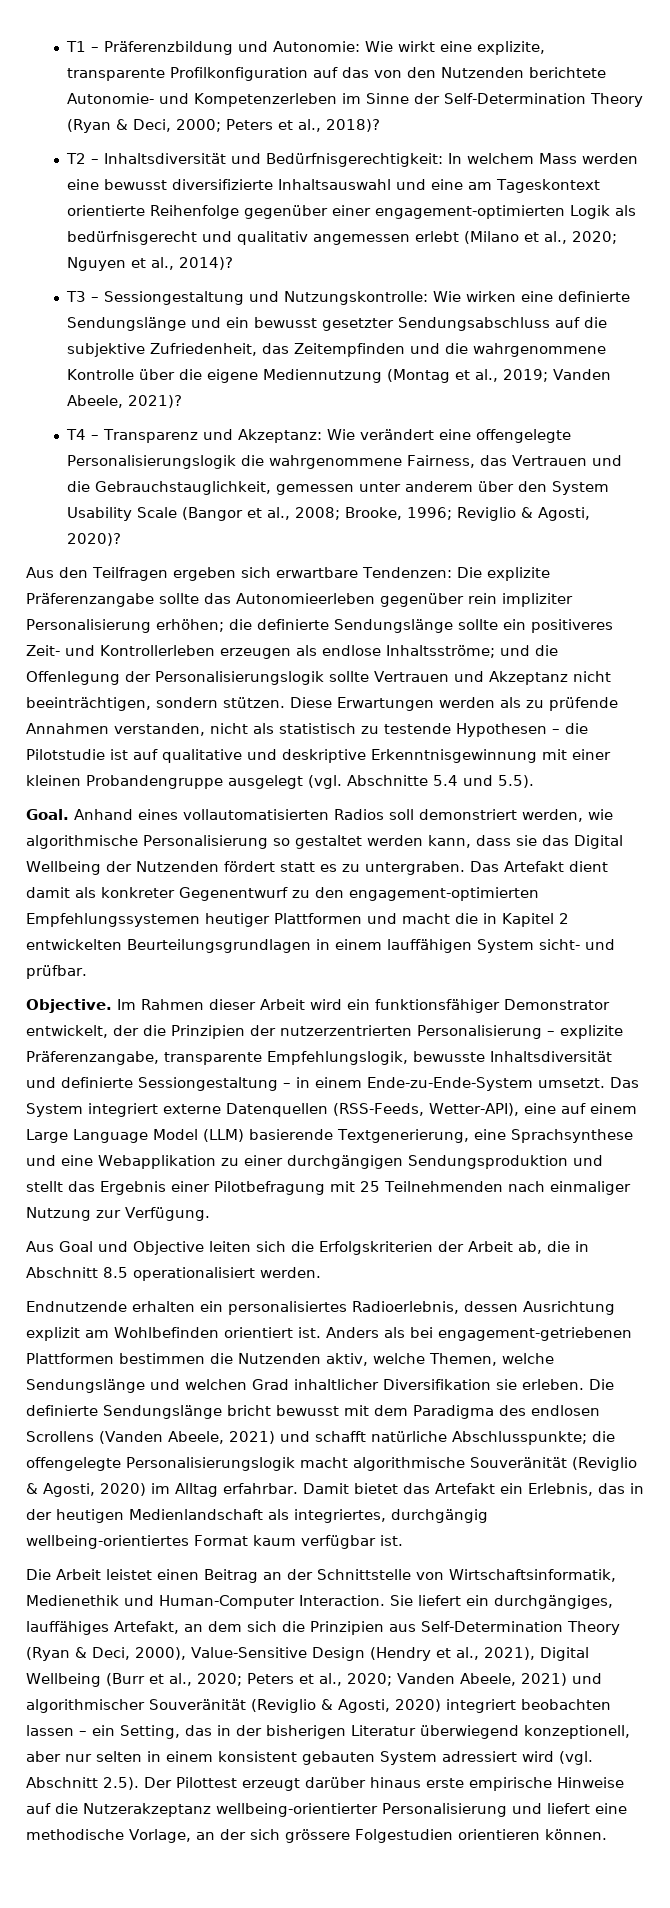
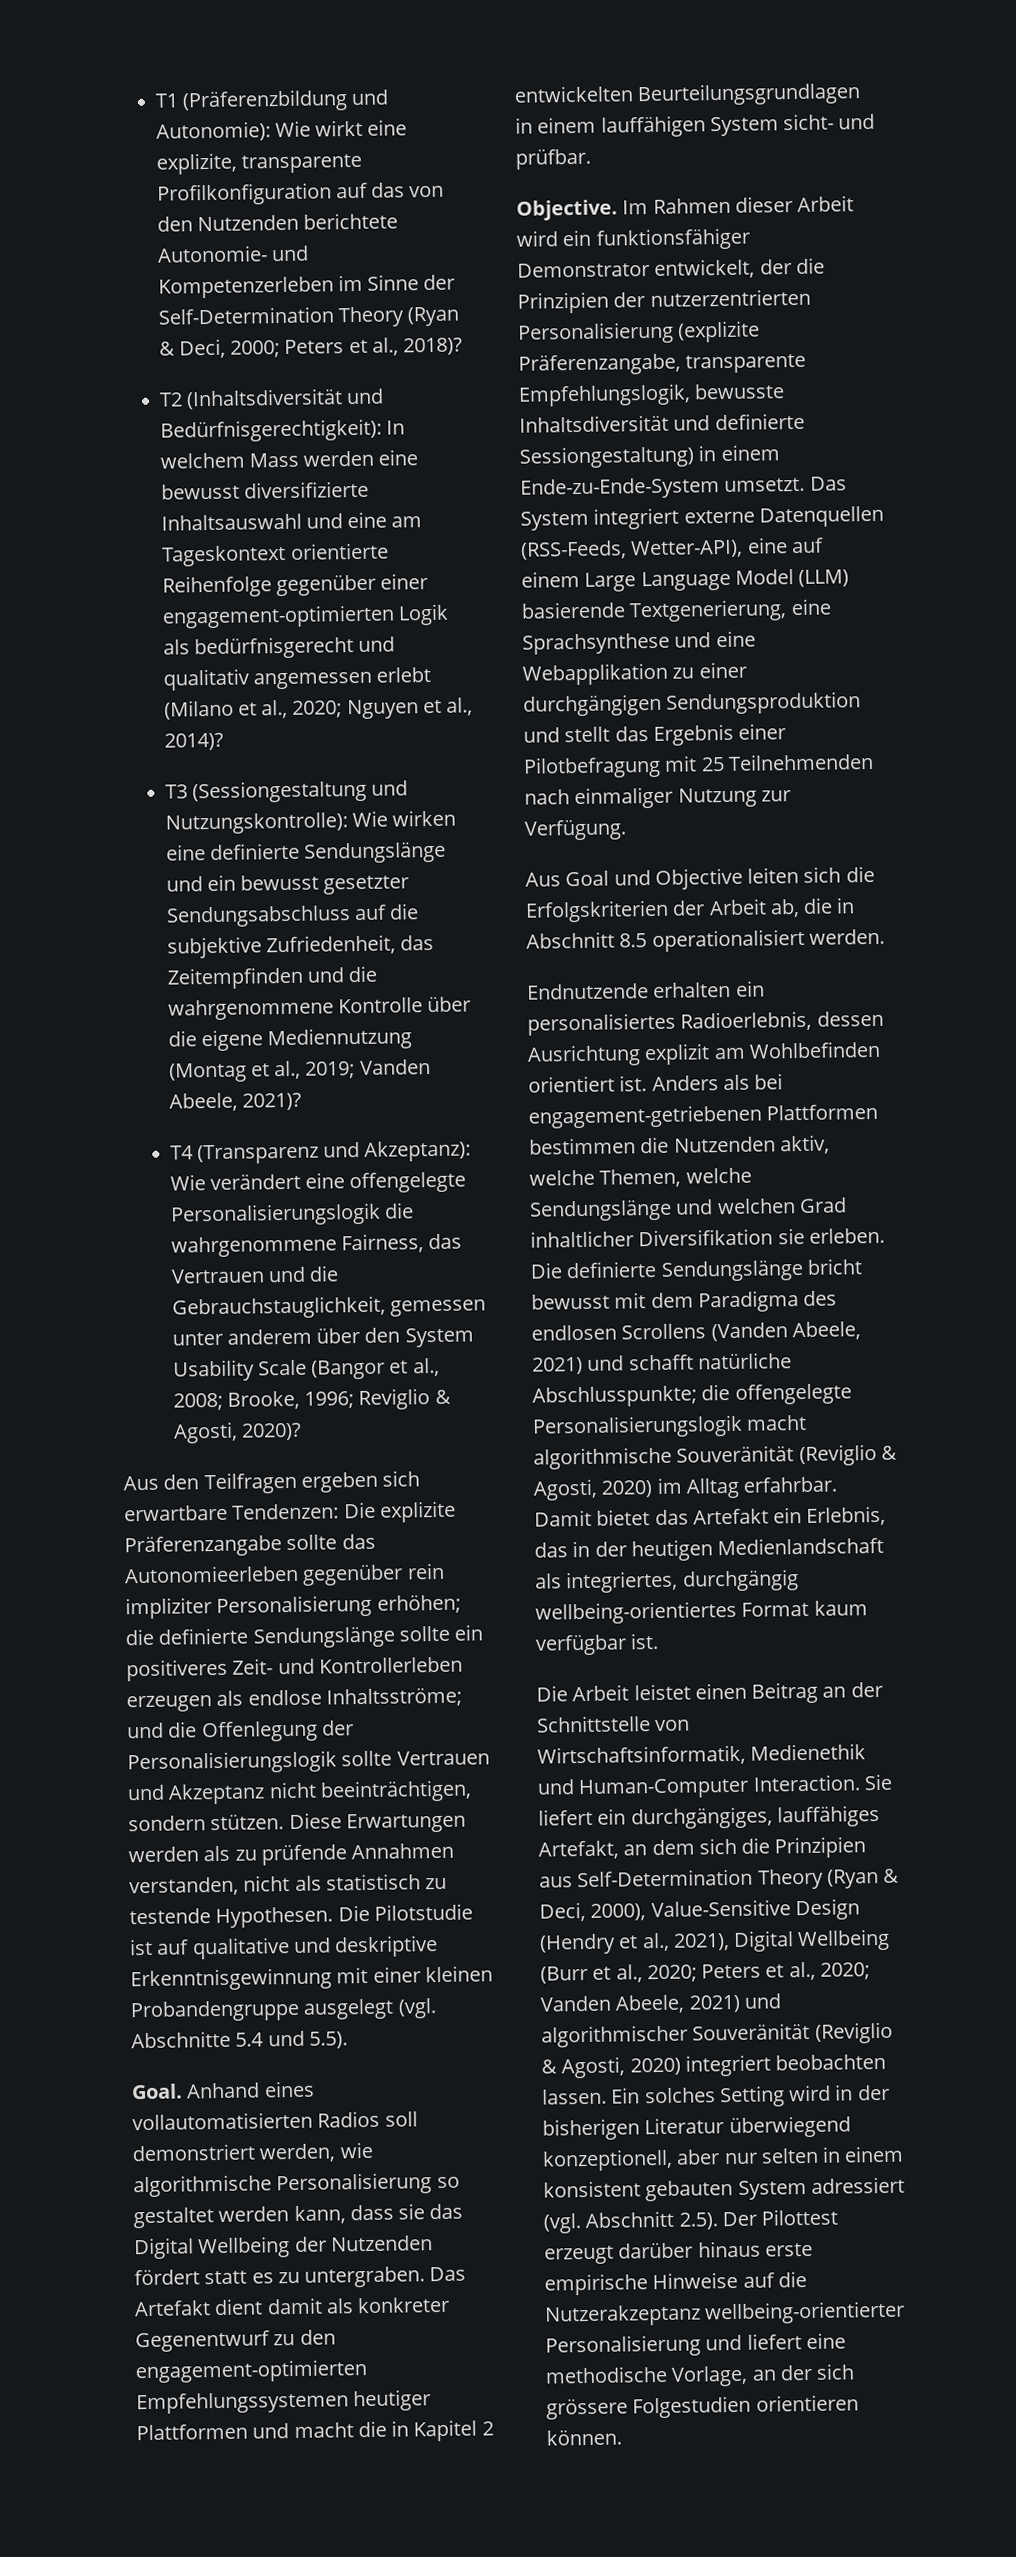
- T1 – Präferenzbildung und Autonomie: Wie wirkt eine explizite, transparente Profilkonfiguration auf das von den Nutzenden berichtete Autonomie- und Kompetenzerleben im Sinne der Self-Determination Theory (Ryan & Deci, 2000; Peters et al., 2018)?
+ T1 (Präferenzbildung und Autonomie): Wie wirkt eine explizite, transparente Profilkonfiguration auf das von den Nutzenden berichtete Autonomie- und Kompetenzerleben im Sinne der Self-Determination Theory (Ryan & Deci, 2000; Peters et al., 2018)?
- T2 – Inhaltsdiversität und Bedürfnisgerechtigkeit: In welchem Mass werden eine bewusst diversifizierte Inhaltsauswahl und eine am Tageskontext orientierte Reihenfolge gegenüber einer engagement-optimierten Logik als bedürfnisgerecht und qualitativ angemessen erlebt (Milano et al., 2020; Nguyen et al., 2014)?
+ T2 (Inhaltsdiversität und Bedürfnisgerechtigkeit): In welchem Mass werden eine bewusst diversifizierte Inhaltsauswahl und eine am Tageskontext orientierte Reihenfolge gegenüber einer engagement-optimierten Logik als bedürfnisgerecht und qualitativ angemessen erlebt (Milano et al., 2020; Nguyen et al., 2014)?
- T3 – Sessiongestaltung und Nutzungskontrolle: Wie wirken eine definierte Sendungslänge und ein bewusst gesetzter Sendungsabschluss auf die subjektive Zufriedenheit, das Zeitempfinden und die wahrgenommene Kontrolle über die eigene Mediennutzung (Montag et al., 2019; Vanden Abeele, 2021)?
+ T3 (Sessiongestaltung und Nutzungskontrolle): Wie wirken eine definierte Sendungslänge und ein bewusst gesetzter Sendungsabschluss auf die subjektive Zufriedenheit, das Zeitempfinden und die wahrgenommene Kontrolle über die eigene Mediennutzung (Montag et al., 2019; Vanden Abeele, 2021)?
- T4 – Transparenz und Akzeptanz: Wie verändert eine offengelegte Personalisierungslogik die wahrgenommene Fairness, das Vertrauen und die Gebrauchstauglichkeit, gemessen unter anderem über den System Usability Scale (Bangor et al., 2008; Brooke, 1996; Reviglio & Agosti, 2020)?
+ T4 (Transparenz und Akzeptanz): Wie verändert eine offengelegte Personalisierungslogik die wahrgenommene Fairness, das Vertrauen und die Gebrauchstauglichkeit, gemessen unter anderem über den System Usability Scale (Bangor et al., 2008; Brooke, 1996; Reviglio & Agosti, 2020)?
- Diese Erwartungen werden als zu prüfende Annahmen verstanden, nicht als statistisch zu testende Hypothesen – die Pilotstudie ist auf qualitative und deskriptive Erkenntnisgewinnung mit einer kleinen Probandengruppe ausgelegt (vgl. Abschnitte 5.4 und 5.5).
+ Diese Erwartungen werden als zu prüfende Annahmen verstanden, nicht als statistisch zu testende Hypothesen. Die Pilotstudie ist auf qualitative und deskriptive Erkenntnisgewinnung mit einer kleinen Probandengruppe ausgelegt (vgl. Abschnitte 5.4 und 5.5).
- Im Rahmen dieser Arbeit wird ein funktionsfähiger Demonstrator entwickelt, der die Prinzipien der nutzerzentrierten Personalisierung – explizite Präferenzangabe, transparente Empfehlungslogik, bewusste Inhaltsdiversität und definierte Sessiongestaltung – in einem Ende-zu-Ende-System umsetzt.
+ Im Rahmen dieser Arbeit wird ein funktionsfähiger Demonstrator entwickelt, der die Prinzipien der nutzerzentrierten Personalisierung (explizite Präferenzangabe, transparente Empfehlungslogik, bewusste Inhaltsdiversität und definierte Sessiongestaltung) in einem Ende-zu-Ende-System umsetzt.
- Vanden Abeele, 2021) und algorithmischer Souveränität (Reviglio & Agosti, 2020) integriert beobachten lassen – ein Setting, das in der bisherigen Literatur überwiegend konzeptionell, aber nur selten in einem konsistent gebauten System adressiert wird (vgl. Abschnitt 2.5). Der Pilottest erzeugt darüber hinaus erste empirische Hinweise auf die Nutzerakzeptanz wellbeing-orientierter Personalisierung und liefert eine methodische Vorlage, an der sich grössere Folgestudien orientieren können.
+ Vanden Abeele, 2021) und algorithmischer Souveränität (Reviglio & Agosti, 2020) integriert beobachten lassen. Ein solches Setting wird in der bisherigen Literatur überwiegend konzeptionell, aber nur selten in einem konsistent gebauten System adressiert (vgl. Abschnitt 2.5). Der Pilottest erzeugt darüber hinaus erste empirische Hinweise auf die Nutzerakzeptanz wellbeing-orientierter Personalisierung und liefert eine methodische Vorlage, an der sich grössere Folgestudien orientieren können.

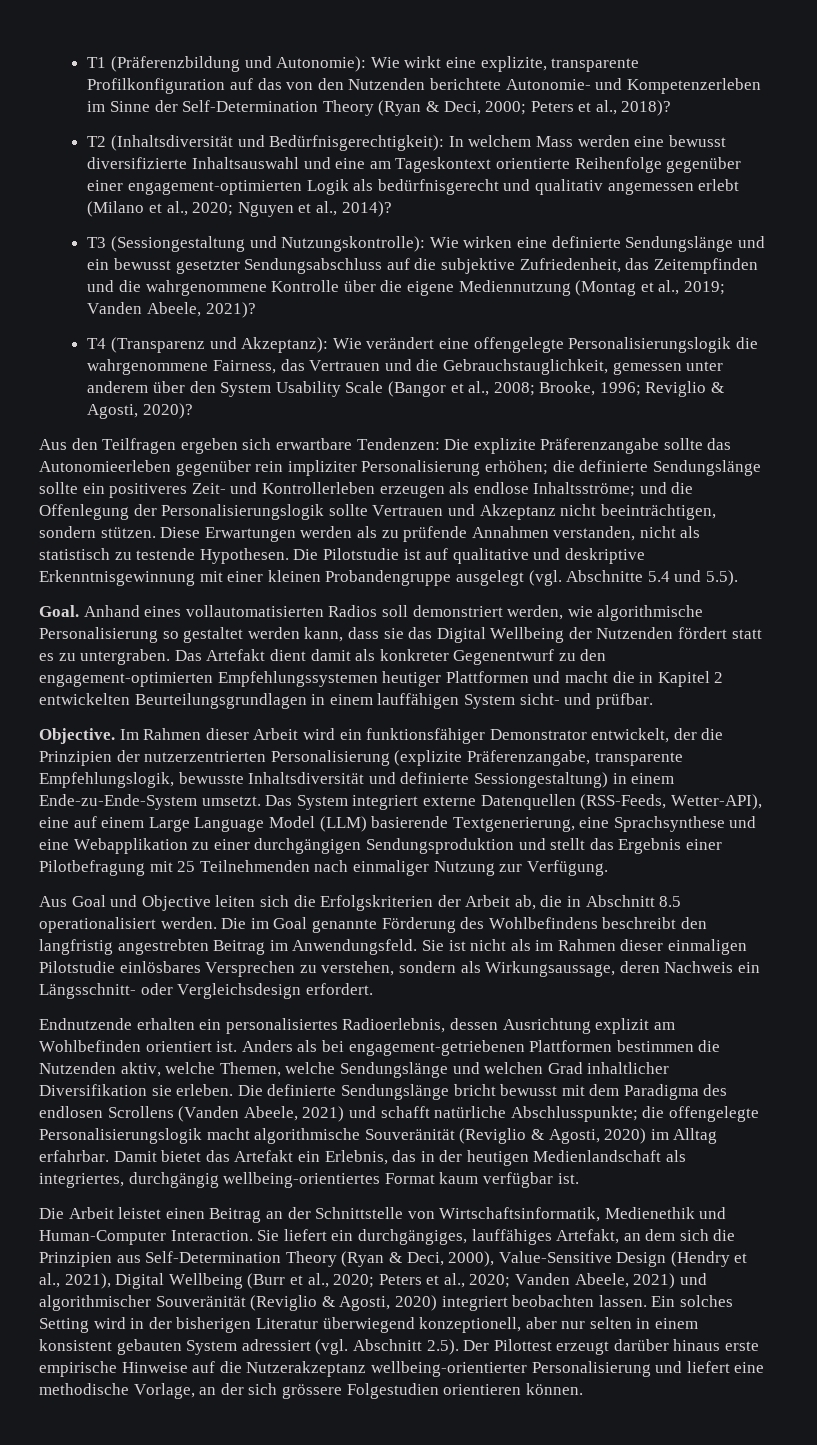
+ Die im Goal genannte Förderung des Wohlbefindens beschreibt den langfristig angestrebten Beitrag im Anwendungsfeld. Sie ist nicht als im Rahmen dieser einmaligen Pilotstudie einlösbares Versprechen zu verstehen, sondern als Wirkungsaussage, deren Nachweis ein Längsschnitt- oder Vergleichsdesign erfordert.

